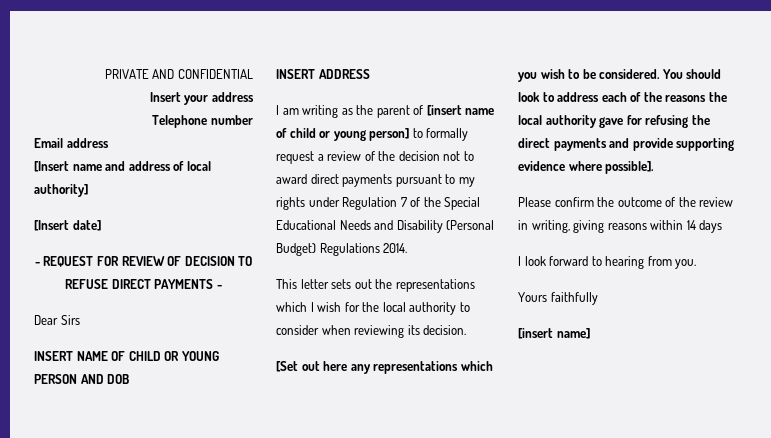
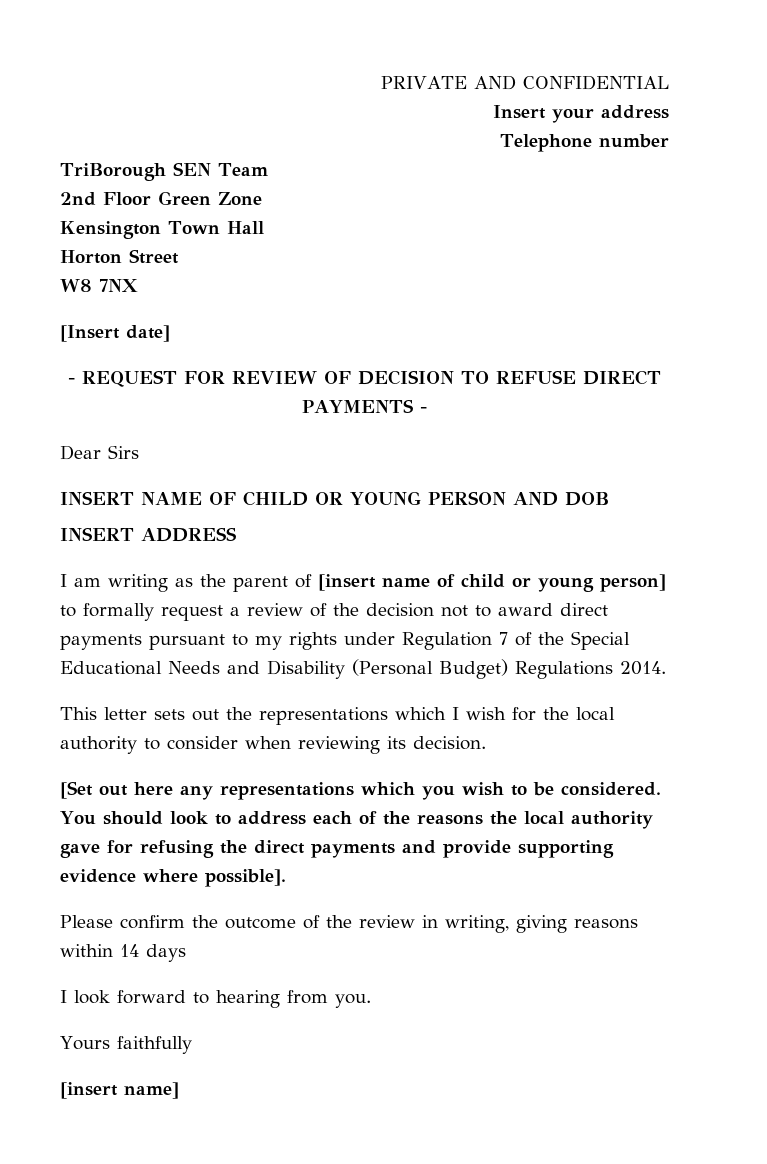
- Email address
- [Insert name and address of local authority]
+ TriBorough SEN Team
+ 2nd Floor Green Zone
+ Kensington Town Hall
+ Horton Street
+ W8 7NX

